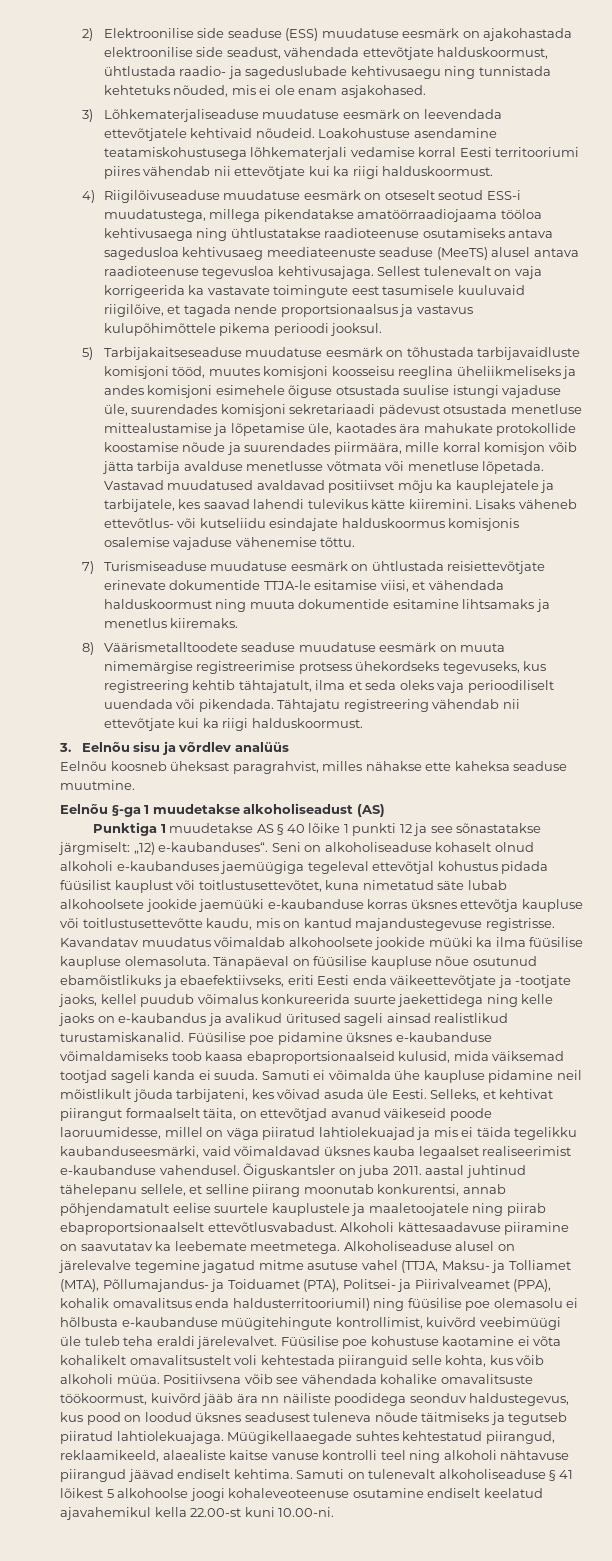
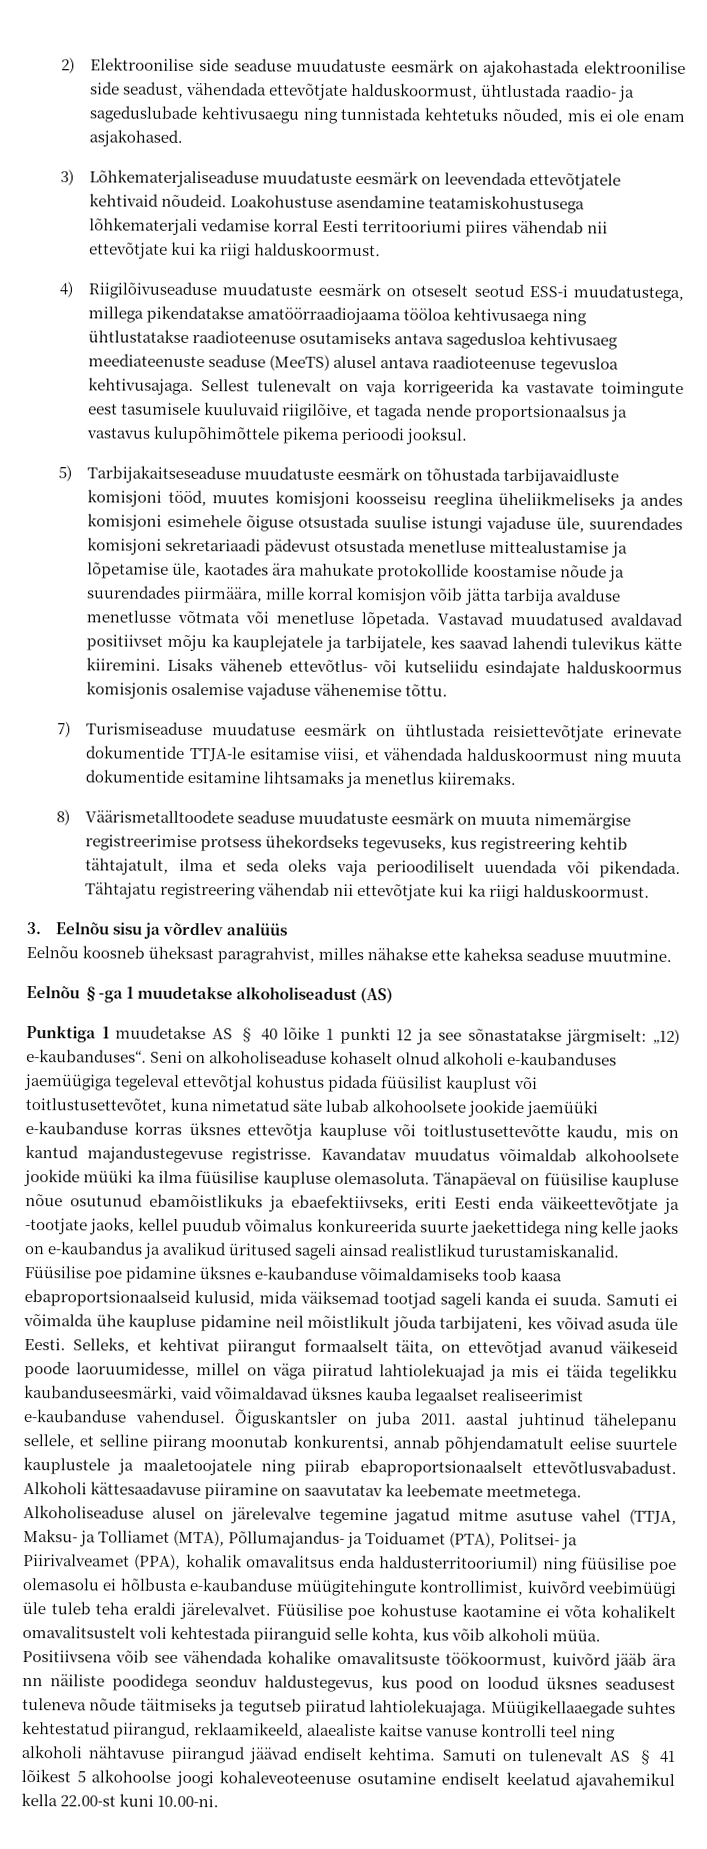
- 2) Elektroonilise side seaduse (ESS) muudatuse eesmärk on ajakohastada elektroonilise side seadust, vähendada ettevõtjate halduskoormust, ühtlustada raadio- ja sageduslubade kehtivusaegu ning tunnistada kehtetuks nõuded, mis ei ole enam asjakohased.
+ 2) Elektroonilise side seaduse muudatuste eesmärk on ajakohastada elektroonilise side seadust, vähendada ettevõtjate halduskoormust, ühtlustada raadio- ja sageduslubade kehtivusaegu ning tunnistada kehtetuks nõuded, mis ei ole enam asjakohased.
- 3) Lõhkematerjaliseaduse muudatuse eesmärk on leevendada ettevõtjatele kehtivaid nõudeid.
+ 3) Lõhkematerjaliseaduse muudatuste eesmärk on leevendada ettevõtjatele kehtivaid nõudeid.
- 4) Riigilõivuseaduse muudatuse eesmärk on otseselt seotud ESS-i muudatustega, millega pikendatakse amatöörraadiojaama tööloa kehtivusaega ning ühtlustatakse raadioteenuse osutamiseks antava sagedusloa kehtivusaeg meediateenuste seaduse (MeeTS) alusel antava raadioteenuse tegevusloa kehtivusajaga.
+ 4) Riigilõivuseaduse muudatuste eesmärk on otseselt seotud ESS-i muudatustega, millega pikendatakse amatöörraadiojaama tööloa kehtivusaega ning ühtlustatakse raadioteenuse osutamiseks antava sagedusloa kehtivusaeg meediateenuste seaduse (MeeTS) alusel antava raadioteenuse tegevusloa kehtivusajaga.
- 5) Tarbijakaitseseaduse muudatuse eesmärk on tõhustada tarbijavaidluste komisjoni tööd, muutes komisjoni koosseisu reeglina üheliikmeliseks ja andes komisjoni esimehele õiguse otsustada suulise istungi vajaduse üle, suurendades komisjoni sekretariaadi pädevust otsustada menetluse mittealustamise ja lõpetamise üle, kaotades ära mahukate protokollide koostamise nõude ja suurendades piirmäära, mille korral komisjon võib jätta tarbija avalduse menetlusse võtmata või menetluse lõpetada.
+ 5) Tarbijakaitseseaduse muudatuste eesmärk on tõhustada tarbijavaidluste komisjoni tööd, muutes komisjoni koosseisu reeglina üheliikmeliseks ja andes komisjoni esimehele õiguse otsustada suulise istungi vajaduse üle, suurendades komisjoni sekretariaadi pädevust otsustada menetluse mittealustamise ja lõpetamise üle, kaotades ära mahukate protokollide koostamise nõude ja suurendades piirmäära, mille korral komisjon võib jätta tarbija avalduse menetlusse võtmata või menetluse lõpetada.
- 8) Väärismetalltoodete seaduse muudatuse eesmärk on muuta nimemärgise registreerimise protsess ühekordseks tegevuseks, kus registreering kehtib tähtajatult, ilma et seda oleks vaja perioodiliselt uuendada või pikendada.
+ 8) Väärismetalltoodete seaduse muudatuste eesmärk on muuta nimemärgise registreerimise protsess ühekordseks tegevuseks, kus registreering kehtib tähtajatult, ilma et seda oleks vaja perioodiliselt uuendada või pikendada.
- Samuti on tulenevalt alkoholiseaduse § 41 lõikest 5 alkohoolse joogi kohaleveoteenuse osutamine endiselt keelatud ajavahemikul kella 22.00-st kuni 10.00-ni.
+ Samuti on tulenevalt AS § 41 lõikest 5 alkohoolse joogi kohaleveoteenuse osutamine endiselt keelatud ajavahemikul kella 22.00-st kuni 10.00-ni.

